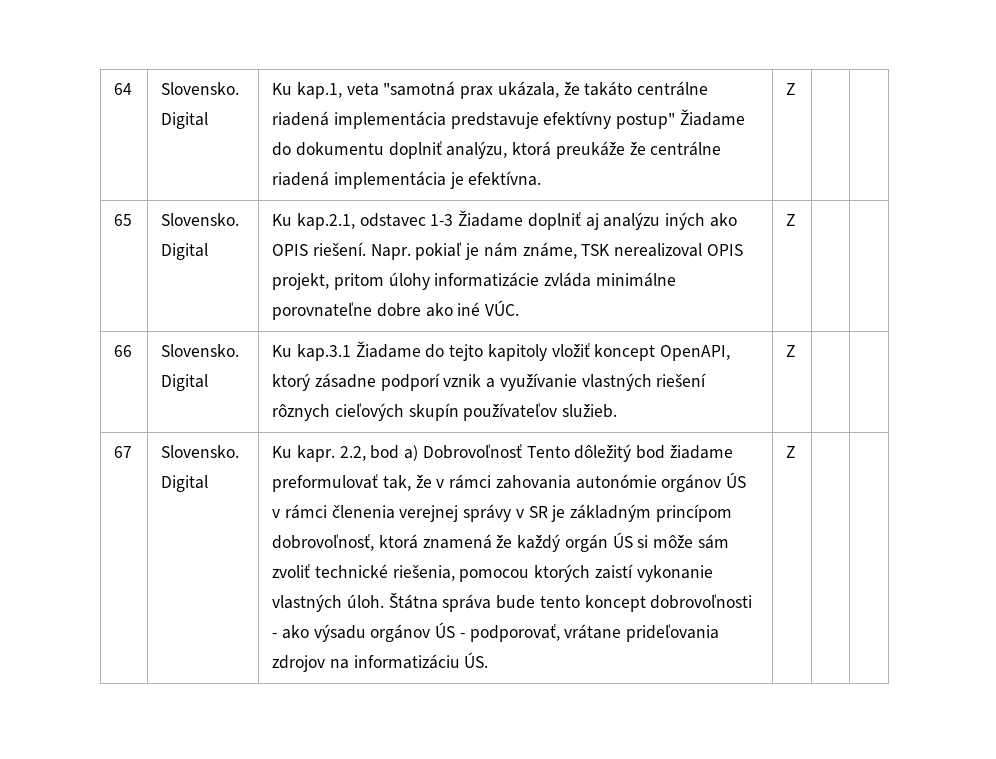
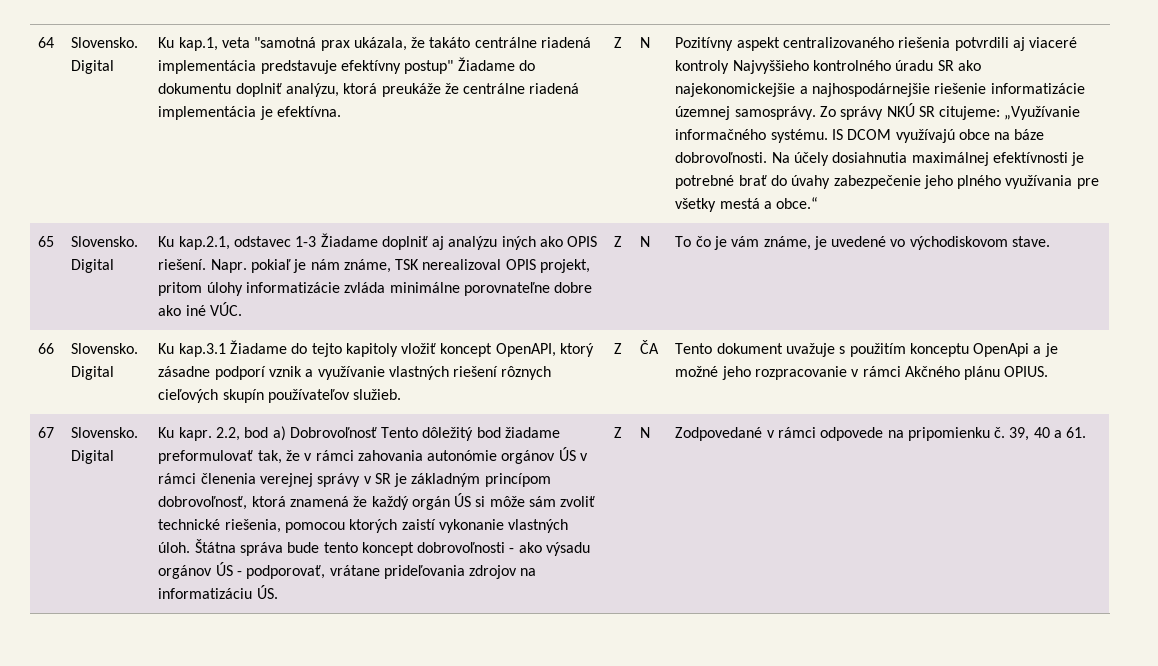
+ N | Pozitívny aspekt centralizovaného riešenia potvrdili aj viaceré kontroly Najvyššieho kontrolného úradu SR ako najekonomickejšie a najhospodárnejšie riešenie informatizácie územnej samosprávy. Zo správy NKÚ SR citujeme: „Využívanie informačného systému. IS DCOM využívajú obce na báze dobrovoľnosti. Na účely dosiahnutia maximálnej efektívnosti je potrebné brať do úvahy zabezpečenie jeho plného využívania pre všetky mestá a obce.“
+ N | To čo je vám známe, je uvedené vo východiskovom stave.
+ ČA | Tento dokument uvažuje s použitím konceptu OpenApi a je možné jeho rozpracovanie v rámci Akčného plánu OPIUS.
+ N | Zodpovedané v rámci odpovede na pripomienku č. 39, 40 a 61.

